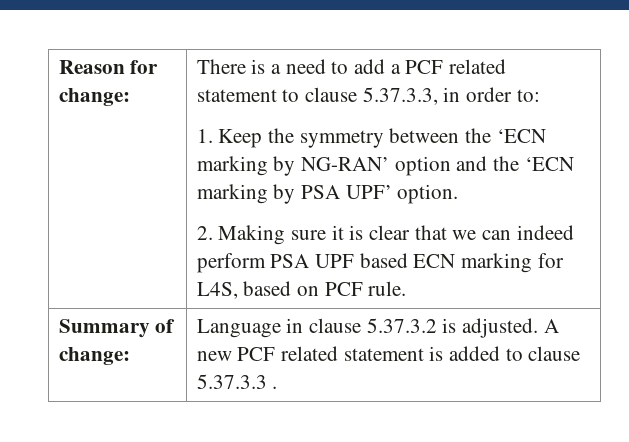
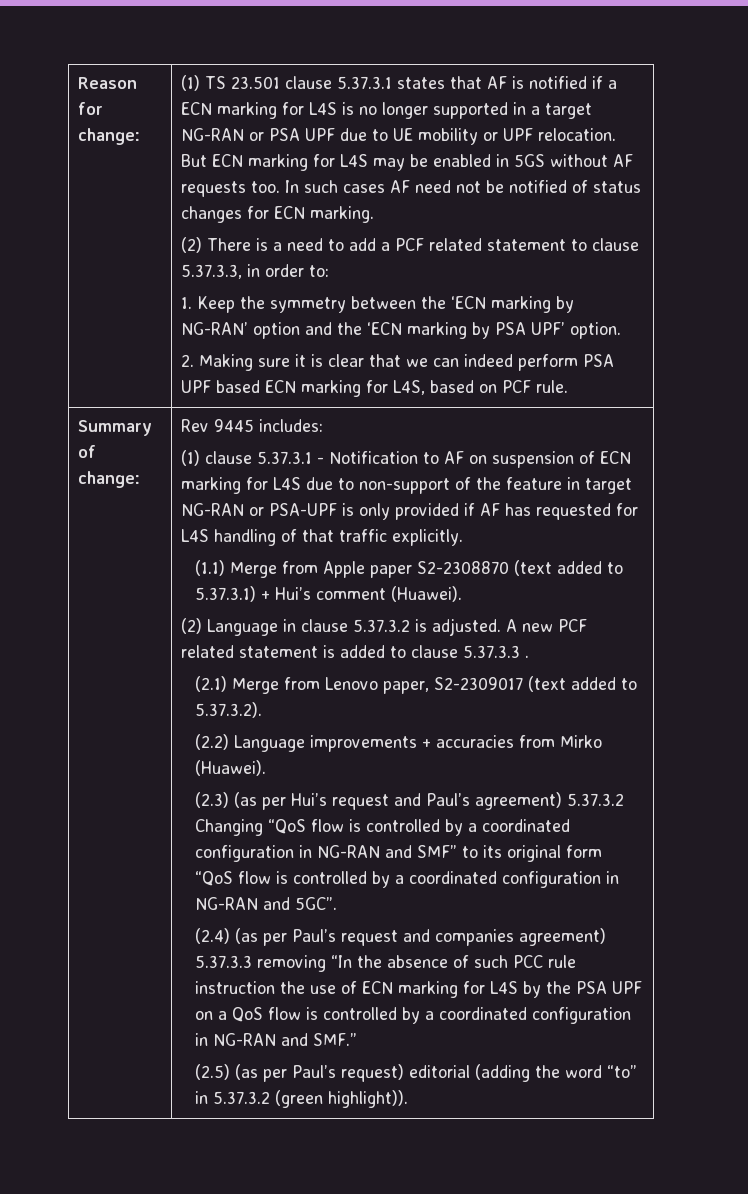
- There is a need to add a PCF related statement to clause 5.37.3.3, in order to:
+ (1) TS 23.501 clause 5.37.3.1 states that AF is notified if a ECN marking for L4S is no longer supported in a target NG-RAN or PSA UPF due to UE mobility or UPF relocation. But ECN marking for L4S may be enabled in 5GS without AF requests too. In such cases AF need not be notified of status changes for ECN marking.
+ (2) There is a need to add a PCF related statement to clause 5.37.3.3, in order to:
- Language in clause 5.37.3.2 is adjusted.
+ Rev 9445 includes:
+ (1) clause 5.37.3.1 - Notification to AF on suspension of ECN marking for L4S due to non-support of the feature in target NG-RAN or PSA-UPF is only provided if AF has requested for L4S handling of that traffic explicitly.
+ (1.1) Merge from Apple paper S2-2308870 (text added to 5.37.3.1) + Hui’s comment (Huawei).
+ (2) Language in clause 5.37.3.2 is adjusted.
+ (2.1) Merge from Lenovo paper, S2-2309017 (text added to 5.37.3.2).
+ (2.2) Language improvements + accuracies from Mirko (Huawei).
+ (2.3) (as per Hui’s request and Paul’s agreement) 5.37.3.2 Changing “QoS flow is controlled by a coordinated configuration in NG-RAN and SMF” to its original form “QoS flow is controlled by a coordinated configuration in NG-RAN and 5GC”.
+ (2.4) (as per Paul’s request and companies agreement) 5.37.3.3 removing “In the absence of such PCC rule instruction the use of ECN marking for L4S by the PSA UPF on a QoS flow is controlled by a coordinated configuration in NG-RAN and SMF.”
+ (2.5) (as per Paul’s request) editorial (adding the word “to” in 5.37.3.2 (green highlight)).

